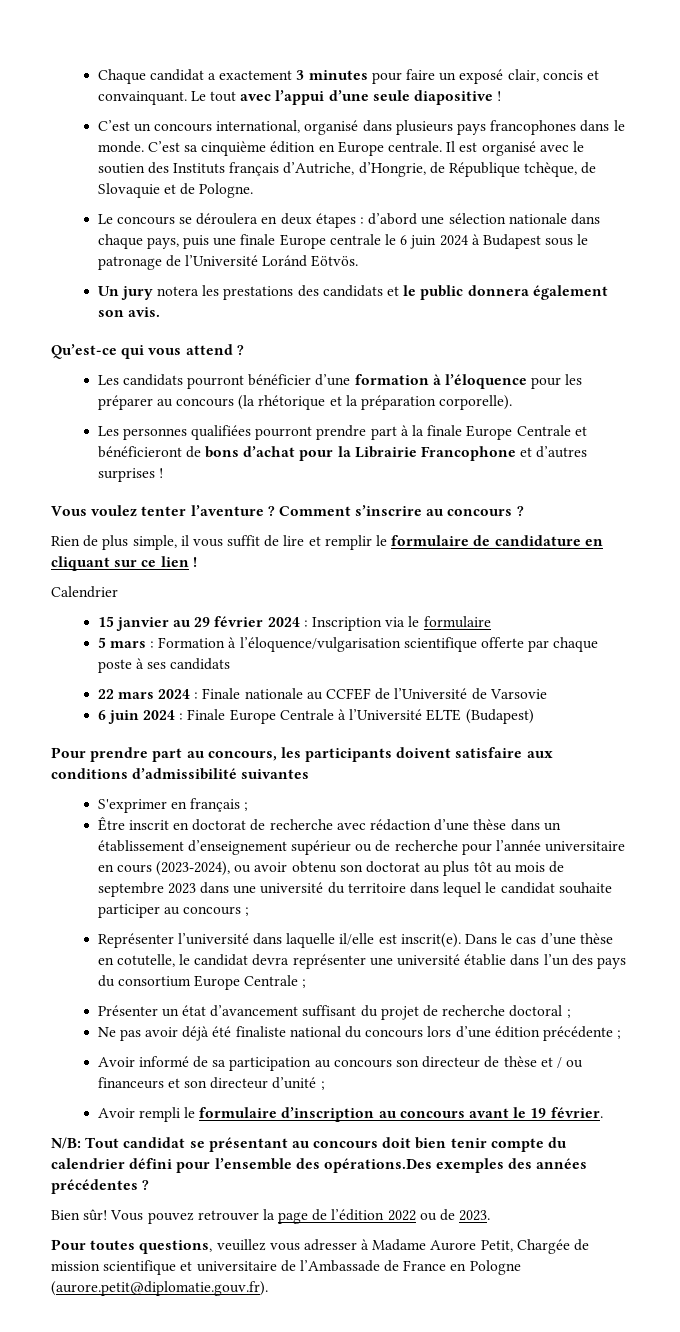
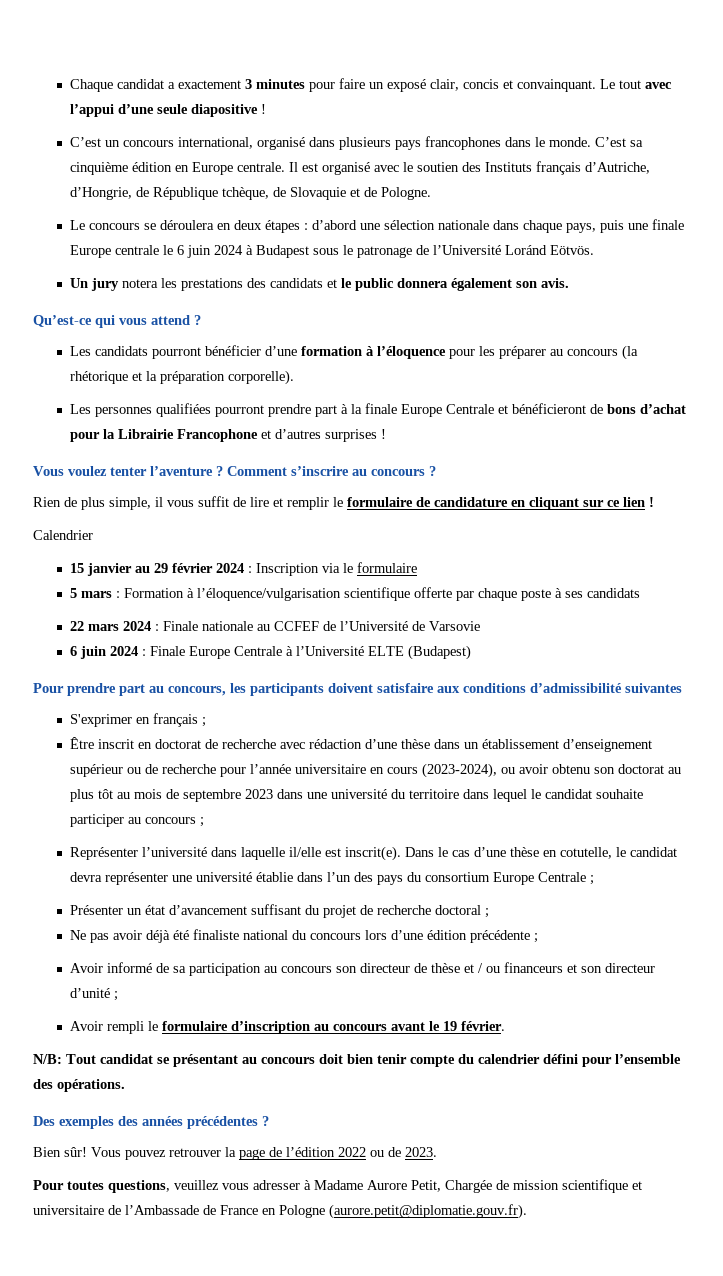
- N/B: Tout candidat se présentant au concours doit bien tenir compte du calendrier défini pour l’ensemble des opérations.Des exemples des années précédentes ?
+ N/B: Tout candidat se présentant au concours doit bien tenir compte du calendrier défini pour l’ensemble des opérations.
+ Des exemples des années précédentes ?

